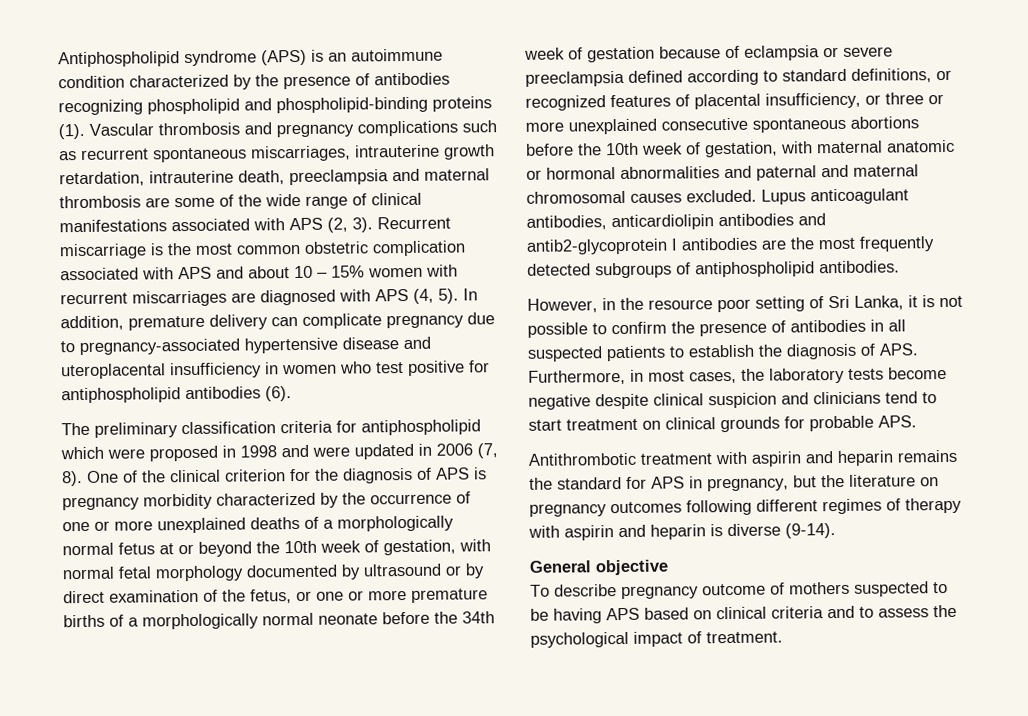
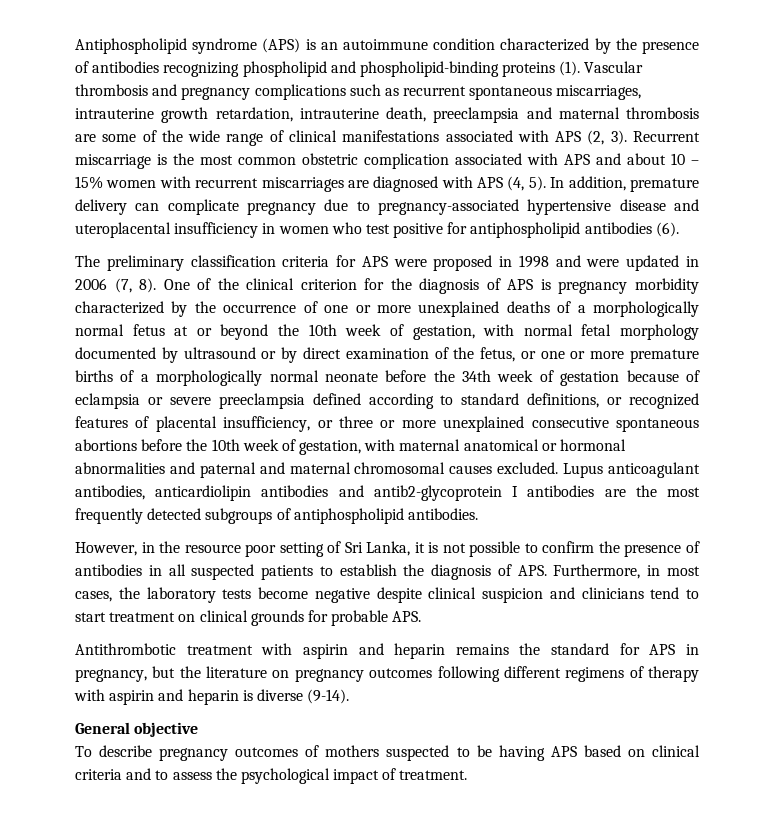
- The preliminary classification criteria for antiphospholipid which were proposed in 1998 and were updated in 2006 (7, 8).
+ The preliminary classification criteria for APS were proposed in 1998 and were updated in 2006 (7, 8).
- One of the clinical criterion for the diagnosis of APS is pregnancy morbidity characterized by the occurrence of one or more unexplained deaths of a morphologically normal fetus at or beyond the 10th week of gestation, with normal fetal morphology documented by ultrasound or by direct examination of the fetus, or one or more premature births of a morphologically normal neonate before the 34th week of gestation because of eclampsia or severe preeclampsia defined according to standard definitions, or recognized features of placental insufficiency, or three or more unexplained consecutive spontaneous abortions before the 10th week of gestation, with maternal anatomic or hormonal abnormalities and paternal and maternal chromosomal causes excluded.
+ One of the clinical criterion for the diagnosis of APS is pregnancy morbidity characterized by the occurrence of one or more unexplained deaths of a morphologically normal fetus at or beyond the 10th week of gestation, with normal fetal morphology documented by ultrasound or by direct examination of the fetus, or one or more premature births of a morphologically normal neonate before the 34th week of gestation because of eclampsia or severe preeclampsia defined according to standard definitions, or recognized features of placental insufficiency, or three or more unexplained consecutive spontaneous abortions before the 10th week of gestation, with maternal anatomical or hormonal abnormalities and paternal and maternal chromosomal causes excluded.
- Antithrombotic treatment with aspirin and heparin remains the standard for APS in pregnancy, but the literature on pregnancy outcomes following different regimes of therapy with aspirin and heparin is diverse (9-14).
+ Antithrombotic treatment with aspirin and heparin remains the standard for APS in pregnancy, but the literature on pregnancy outcomes following different regimens of therapy with aspirin and heparin is diverse (9-14).
- To describe pregnancy outcome of mothers suspected to be having APS based on clinical criteria and to assess the psychological impact of treatment.
+ To describe pregnancy outcomes of mothers suspected to be having APS based on clinical criteria and to assess the psychological impact of treatment.

